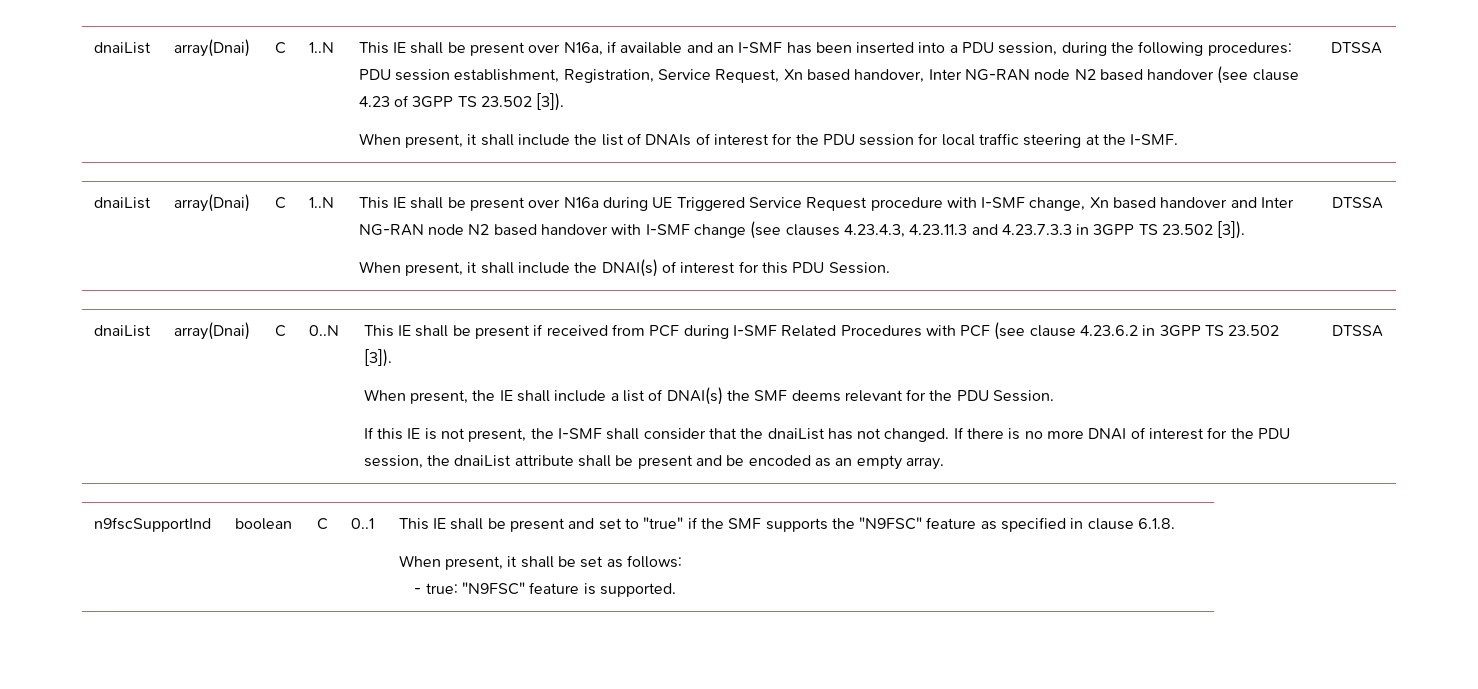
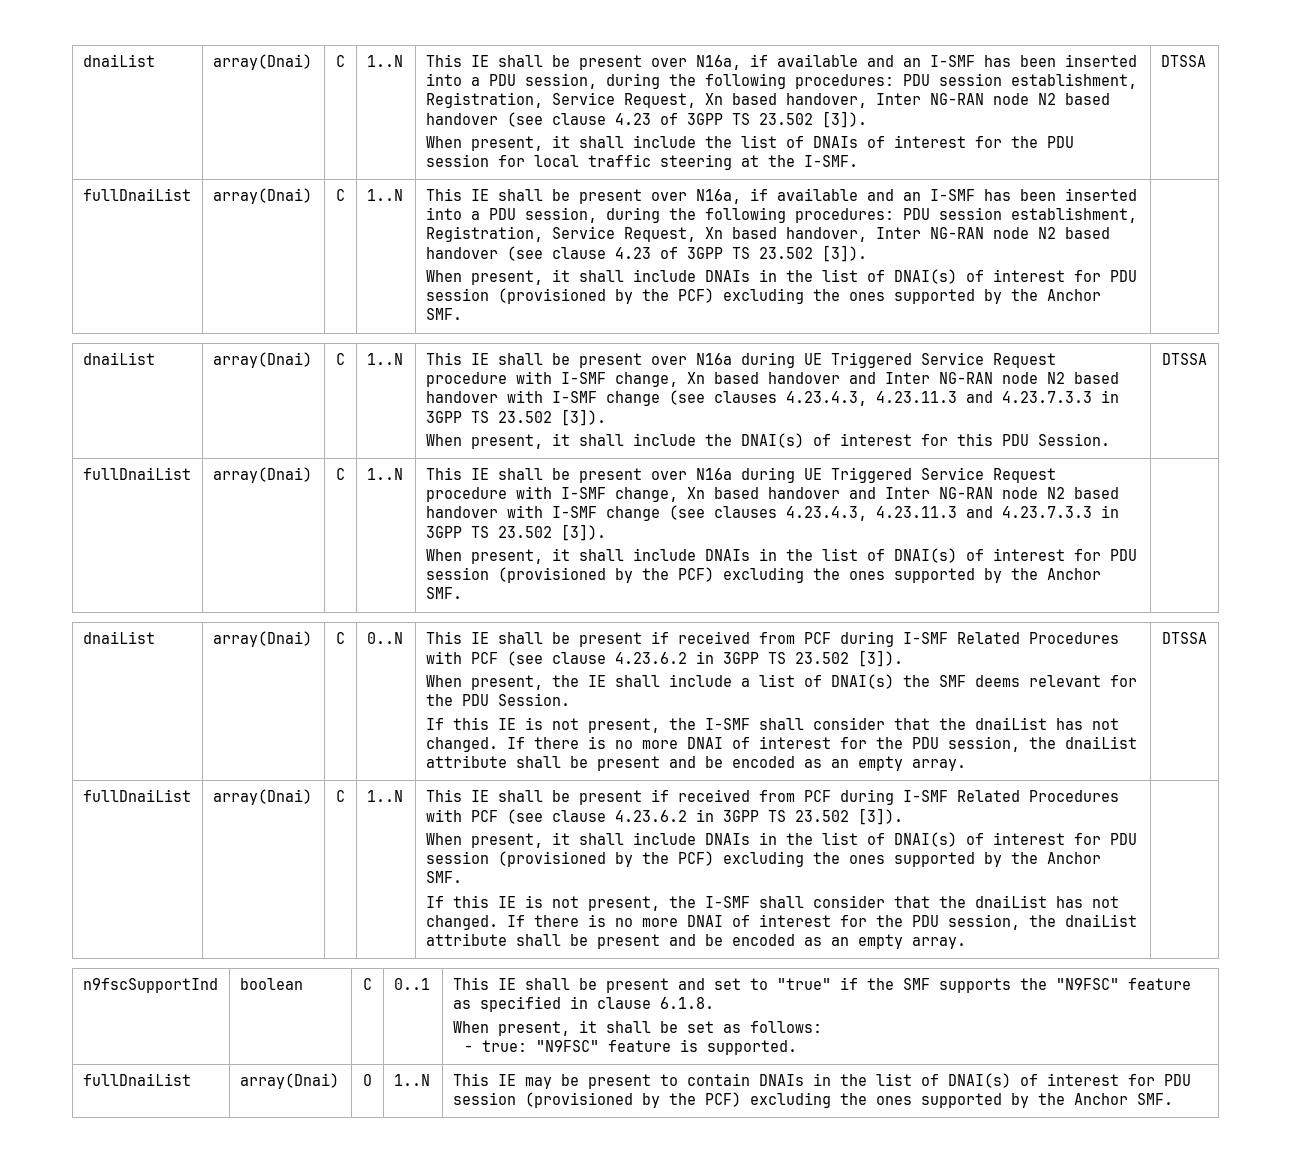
+ fullDnaiList | array(Dnai) | C | 1..N | This IE shall be present over N16a, if available and an I-SMF has been inserted into a PDU session, during the following procedures: PDU session establishment, Registration, Service Request, Xn based handover, Inter NG-RAN node N2 based handover (see clause 4.23 of 3GPP TS 23.502 [3]).
+ When present, it shall include DNAIs in the list of DNAI(s) of interest for PDU session (provisioned by the PCF) excluding the ones supported by the Anchor SMF.
+ fullDnaiList | array(Dnai) | C | 1..N | This IE shall be present over N16a during UE Triggered Service Request procedure with I-SMF change, Xn based handover and Inter NG-RAN node N2 based handover with I-SMF change (see clauses 4.23.4.3, 4.23.11.3 and 4.23.7.3.3 in 3GPP TS 23.502 [3]).
+ When present, it shall include DNAIs in the list of DNAI(s) of interest for PDU session (provisioned by the PCF) excluding the ones supported by the Anchor SMF.
+ fullDnaiList | array(Dnai) | C | 1..N | This IE shall be present if received from PCF during I-SMF Related Procedures with PCF (see clause 4.23.6.2 in 3GPP TS 23.502 [3]).
+ When present, it shall include DNAIs in the list of DNAI(s) of interest for PDU session (provisioned by the PCF) excluding the ones supported by the Anchor SMF.
+ If this IE is not present, the I-SMF shall consider that the dnaiList has not changed. If there is no more DNAI of interest for the PDU session, the dnaiList attribute shall be present and be encoded as an empty array.
+ fullDnaiList | array(Dnai) | O | 1..N | This IE may be present to contain DNAIs in the list of DNAI(s) of interest for PDU session (provisioned by the PCF) excluding the ones supported by the Anchor SMF.

